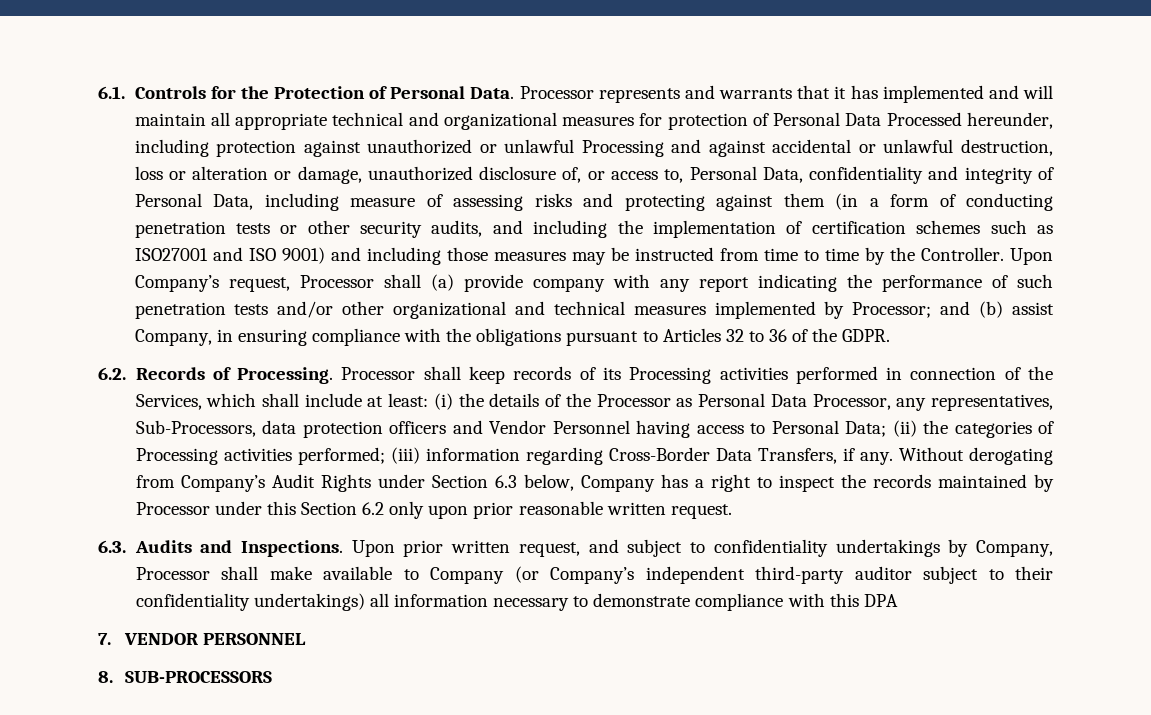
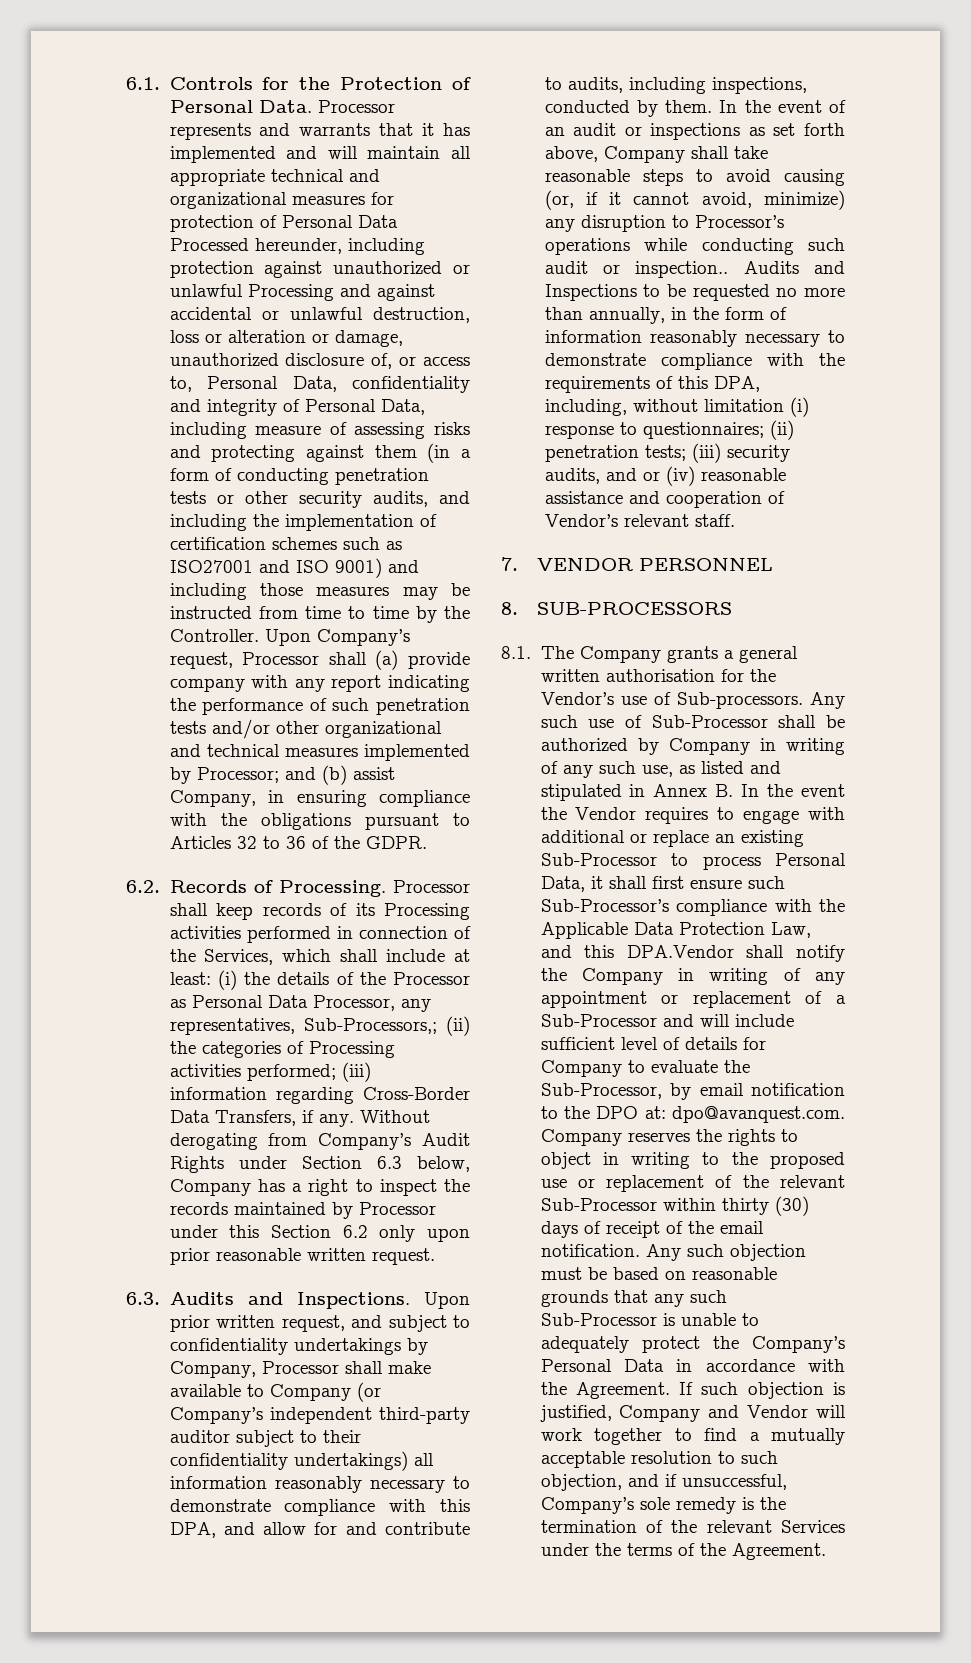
- Processor shall keep records of its Processing activities performed in connection of the Services, which shall include at least: (i) the details of the Processor as Personal Data Processor, any representatives, Sub-Processors, data protection officers and Vendor Personnel having access to Personal Data; (ii) the categories of Processing activities performed; (iii) information regarding Cross-Border Data Transfers, if any.
+ Processor shall keep records of its Processing activities performed in connection of the Services, which shall include at least: (i) the details of the Processor as Personal Data Processor, any representatives, Sub-Processors,; (ii) the categories of Processing activities performed; (iii) information regarding Cross-Border Data Transfers, if any.
- Upon prior written request, and subject to confidentiality undertakings by Company, Processor shall make available to Company (or Company’s independent third-party auditor subject to their confidentiality undertakings) all information necessary to demonstrate compliance with this DPA
+ Upon prior written request, and subject to confidentiality undertakings by Company, Processor shall make available to Company (or Company’s independent third-party auditor subject to their confidentiality undertakings) all information reasonably necessary to demonstrate compliance with this DPA, and allow for and contribute to audits, including inspections, conducted by them. In the event of an audit or inspections as set forth above, Company shall take reasonable steps to avoid causing (or, if it cannot avoid, minimize) any disruption to Processor’s operations while conducting such audit or inspection.. Audits and Inspections to be requested no more than annually, in the form of information reasonably necessary to demonstrate compliance with the requirements of this DPA, including, without limitation (i) response to questionnaires; (ii) penetration tests; (iii) security audits, and or (iv) reasonable assistance and cooperation of Vendor’s relevant staff.
+ 8.1. The Company grants a general written authorisation for the Vendor’s use of Sub-processors. Any such use of Sub-Processor shall be authorized by Company in writing of any such use, as listed and stipulated in Annex B. In the event the Vendor requires to engage with additional or replace an existing Sub-Processor to process Personal Data, it shall first ensure such Sub-Processor’s compliance with the Applicable Data Protection Law, and this DPA.Vendor shall notify the Company in writing of any appointment or replacement of a Sub-Processor and will include sufficient level of details for Company to evaluate the Sub-Processor, by email notification to the DPO at: dpo@avanquest.com. Company reserves the rights to object in writing to the proposed use or replacement of the relevant Sub-Processor within thirty (30) days of receipt of the email notification. Any such objection must be based on reasonable grounds that any such Sub-Processor is unable to adequately protect the Company’s Personal Data in accordance with the Agreement. If such objection is justified, Company and Vendor will work together to find a mutually acceptable resolution to such objection, and if unsuccessful, Company’s sole remedy is the termination of the relevant Services under the terms of the Agreement.

